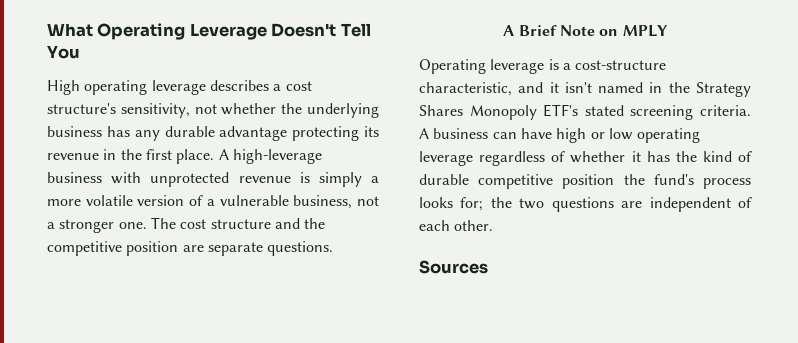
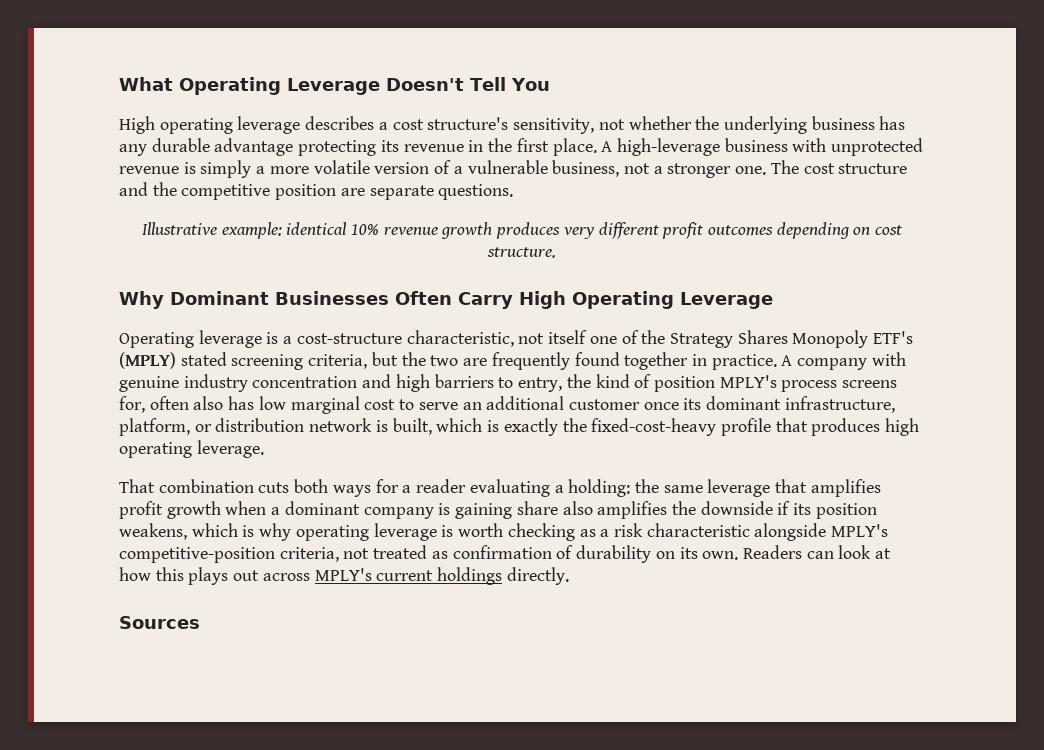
- A Brief Note on MPLY
+ Illustrative example: identical 10% revenue growth produces very different profit outcomes depending on cost structure.
+ Why Dominant Businesses Often Carry High Operating Leverage
- Operating leverage is a cost-structure characteristic, and it isn't named in the Strategy Shares Monopoly ETF's stated screening criteria. A business can have high or low operating leverage regardless of whether it has the kind of durable competitive position the fund's process looks for; the two questions are independent of each other.
+ Operating leverage is a cost-structure characteristic, not itself one of the Strategy Shares Monopoly ETF's (MPLY) stated screening criteria, but the two are frequently found together in practice. A company with genuine industry concentration and high barriers to entry, the kind of position MPLY's process screens for, often also has low marginal cost to serve an additional customer once its dominant infrastructure, platform, or distribution network is built, which is exactly the fixed-cost-heavy profile that produces high operating leverage.
+ That combination cuts both ways for a reader evaluating a holding: the same leverage that amplifies profit growth when a dominant company is gaining share also amplifies the downside if its position weakens, which is why operating leverage is worth checking as a risk characteristic alongside MPLY's competitive-position criteria, not treated as confirmation of durability on its own. Readers can look at how this plays out across MPLY's current holdings directly.

